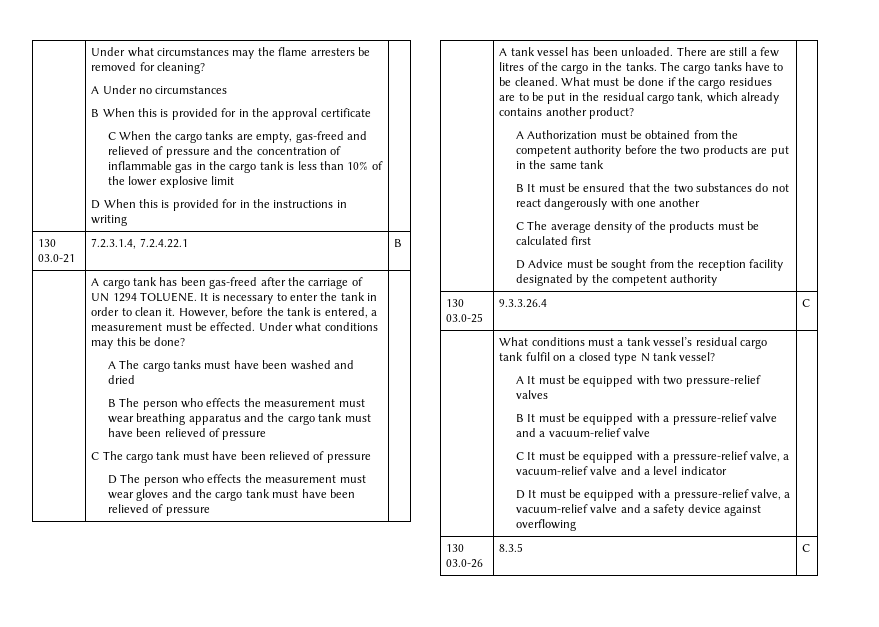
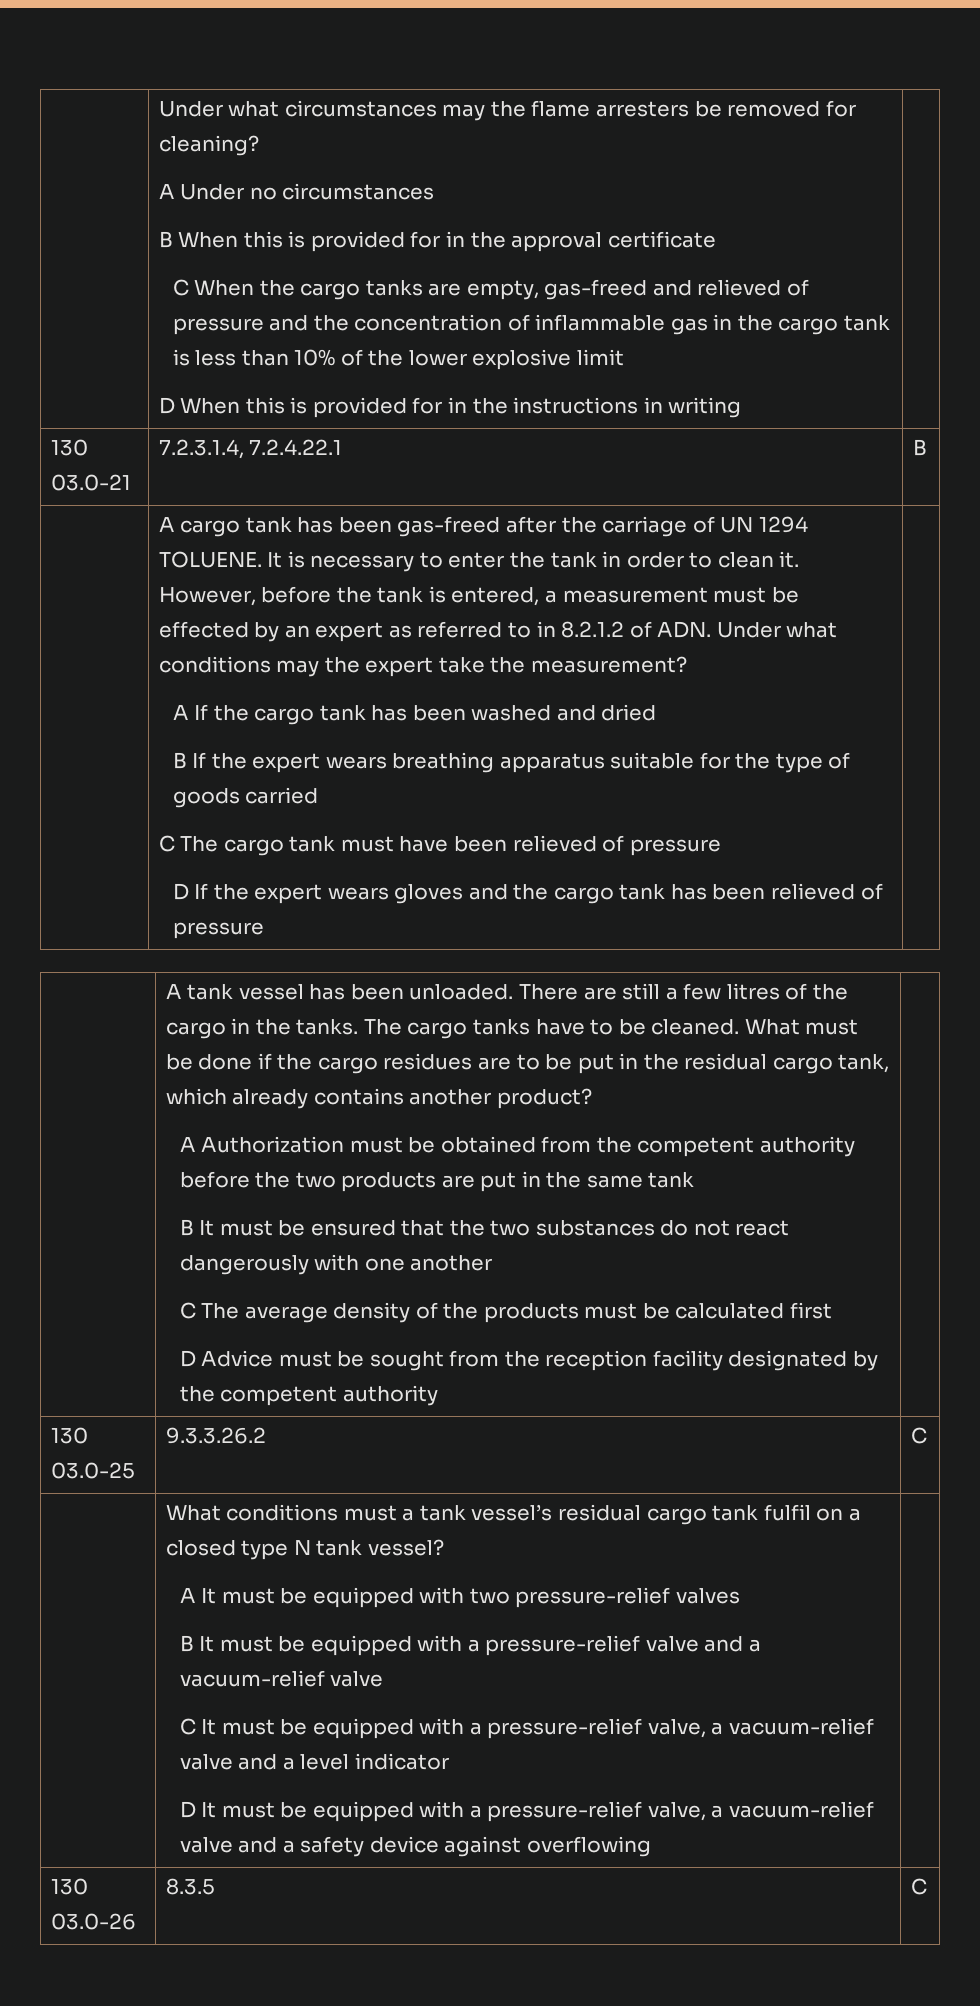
- However, before the tank is entered, a measurement must be effected. Under what conditions may this be done?
- A The cargo tanks must have been washed and dried
+ However, before the tank is entered, a measurement must be effected by an expert as referred to in 8.2.1.2 of ADN. Under what conditions may the expert take the measurement?
+ A If the cargo tank has been washed and dried
- B The person who effects the measurement must wear breathing apparatus and the cargo tank must have been relieved of pressure
+ B If the expert wears breathing apparatus suitable for the type of goods carried
- D The person who effects the measurement must wear gloves and the cargo tank must have been relieved of pressure
+ D If the expert wears gloves and the cargo tank has been relieved of pressure
- 130 03.0-25 | 9.3.3.26.4 | C
+ 130 03.0-25 | 9.3.3.26.2 | C

